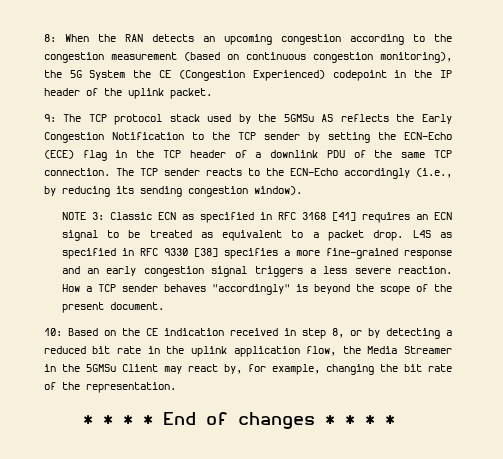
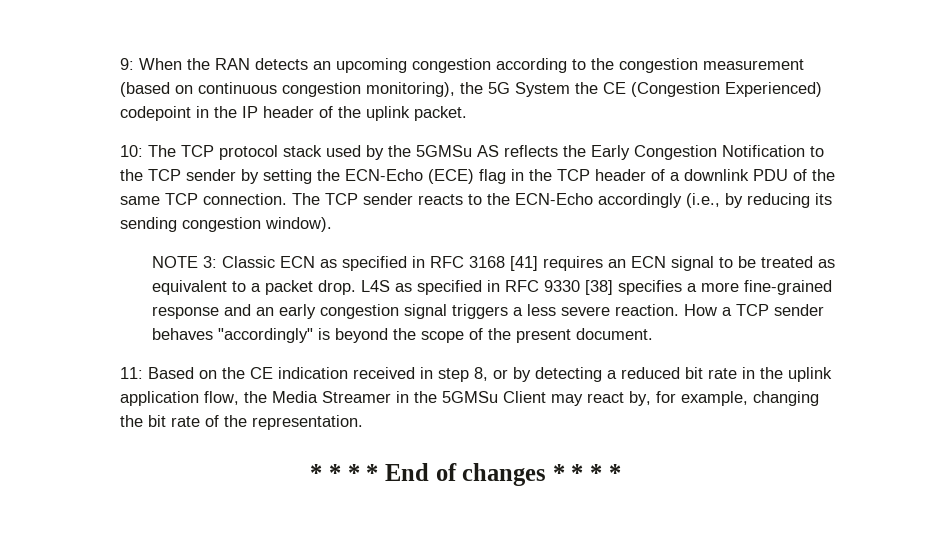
- 8: When the RAN detects an upcoming congestion according to the congestion measurement (based on continuous congestion monitoring), the 5G System the CE (Congestion Experienced) codepoint in the IP header of the uplink packet.
+ 9: When the RAN detects an upcoming congestion according to the congestion measurement (based on continuous congestion monitoring), the 5G System the CE (Congestion Experienced) codepoint in the IP header of the uplink packet.
- 9: The TCP protocol stack used by the 5GMSu AS reflects the Early Congestion Notification to the TCP sender by setting the ECN-Echo (ECE) flag in the TCP header of a downlink PDU of the same TCP connection.
+ 10: The TCP protocol stack used by the 5GMSu AS reflects the Early Congestion Notification to the TCP sender by setting the ECN-Echo (ECE) flag in the TCP header of a downlink PDU of the same TCP connection.
- 10: Based on the CE indication received in step 8, or by detecting a reduced bit rate in the uplink application flow, the Media Streamer in the 5GMSu Client may react by, for example, changing the bit rate of the representation.
+ 11: Based on the CE indication received in step 8, or by detecting a reduced bit rate in the uplink application flow, the Media Streamer in the 5GMSu Client may react by, for example, changing the bit rate of the representation.

